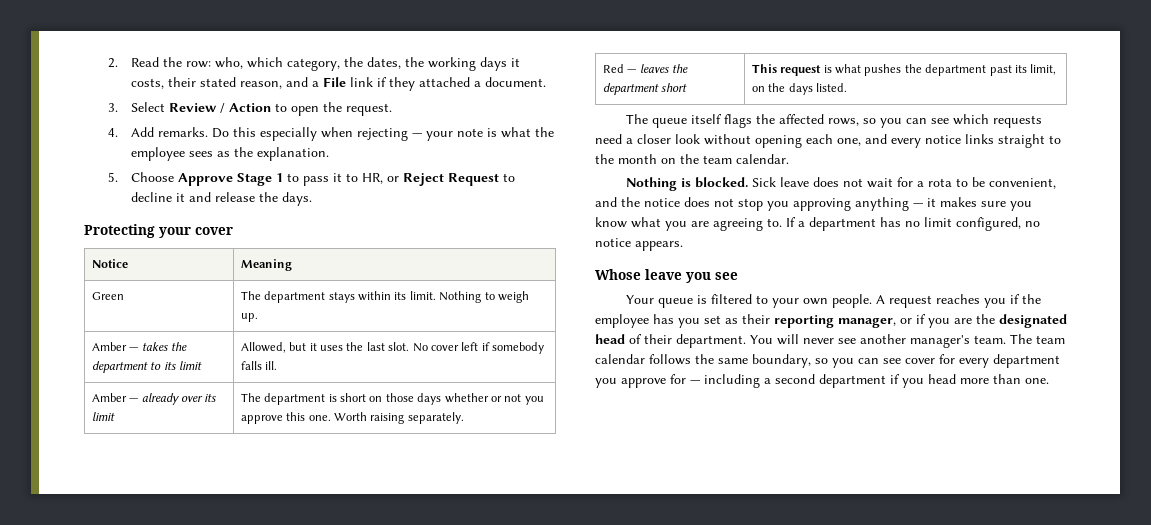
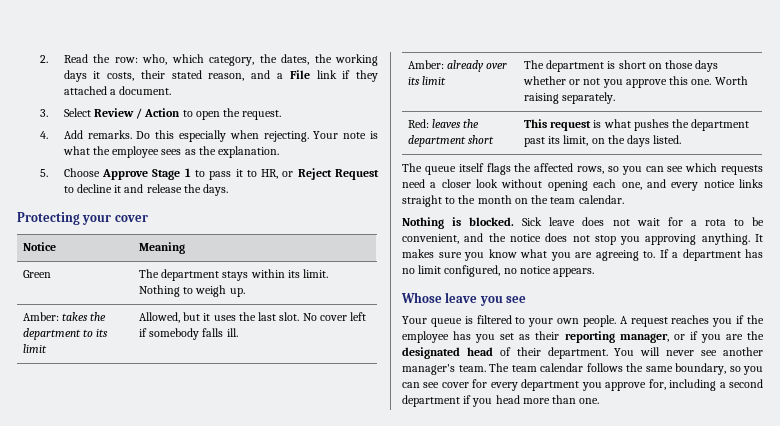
- Do this especially when rejecting — your note is what the employee sees as the explanation.
+ Do this especially when rejecting. Your note is what the employee sees as the explanation.
- Amber — takes the department to its limit | Allowed, but it uses the last slot. No cover left if somebody falls ill.
+ Amber: takes the department to its limit | Allowed, but it uses the last slot. No cover left if somebody falls ill.
- Amber — already over its limit | The department is short on those days whether or not you approve this one. Worth raising separately.
+ Amber: already over its limit | The department is short on those days whether or not you approve this one. Worth raising separately.
- Red — leaves the department short | This request is what pushes the department past its limit, on the days listed.
+ Red: leaves the department short | This request is what pushes the department past its limit, on the days listed.
- Sick leave does not wait for a rota to be convenient, and the notice does not stop you approving anything — it makes sure you know what you are agreeing to.
+ Sick leave does not wait for a rota to be convenient, and the notice does not stop you approving anything. It makes sure you know what you are agreeing to.
- The team calendar follows the same boundary, so you can see cover for every department you approve for — including a second department if you head more than one.
+ The team calendar follows the same boundary, so you can see cover for every department you approve for, including a second department if you head more than one.

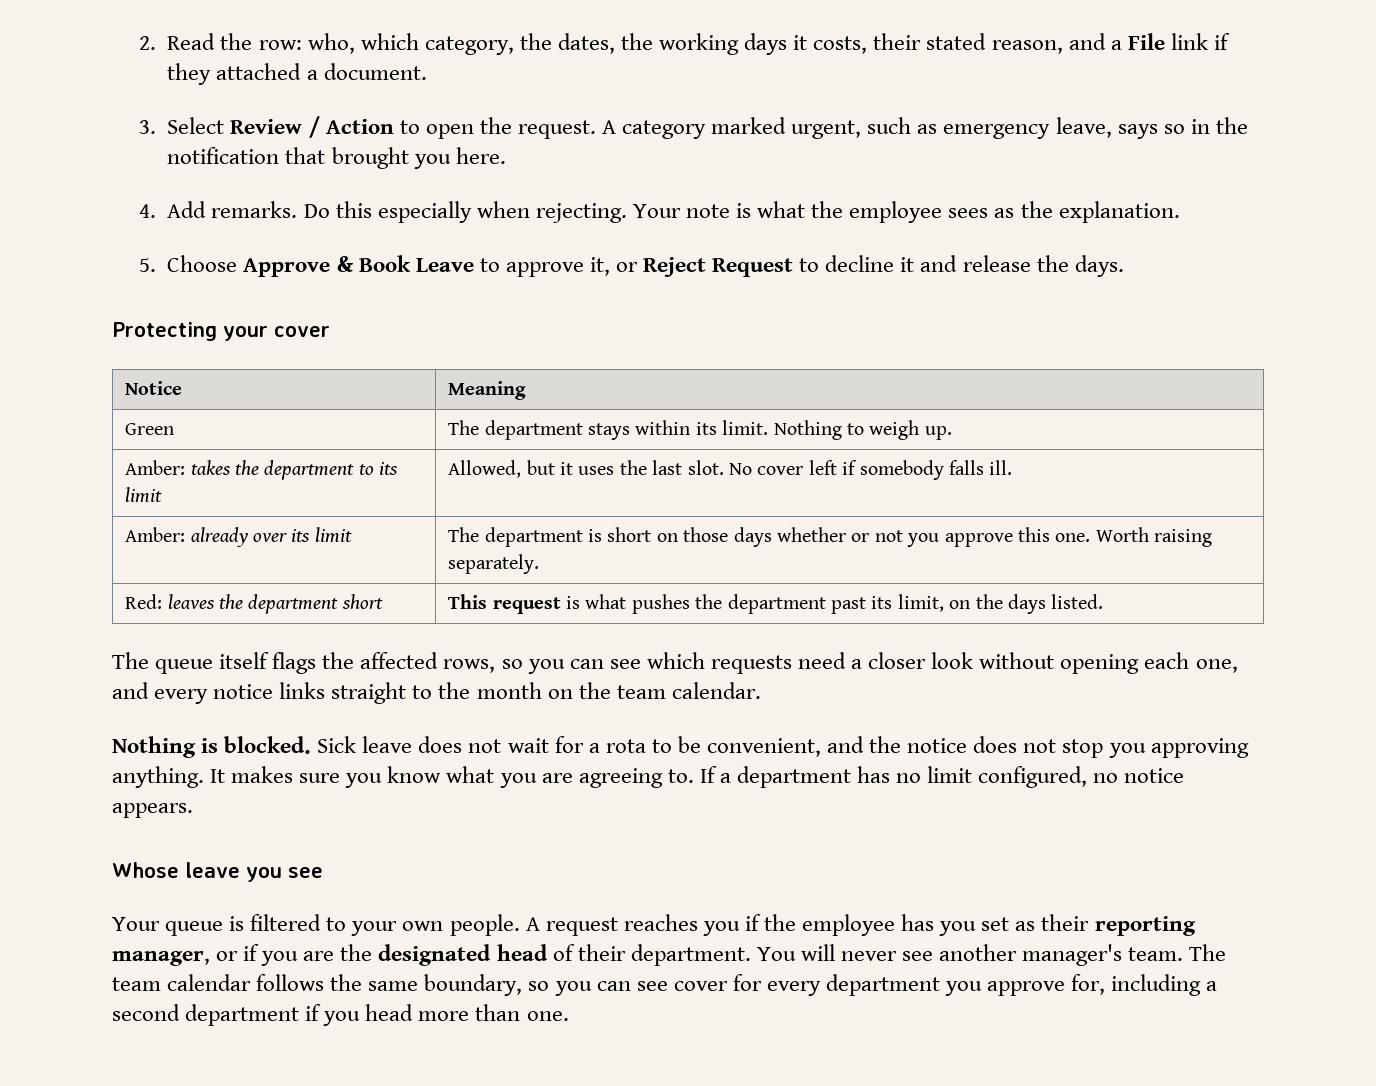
+ A category marked urgent, such as emergency leave, says so in the notification that brought you here.
- 5. Choose Approve Stage 1 to pass it to HR, or Reject Request to decline it and release the days.
+ 5. Choose Approve & Book Leave to approve it, or Reject Request to decline it and release the days.

